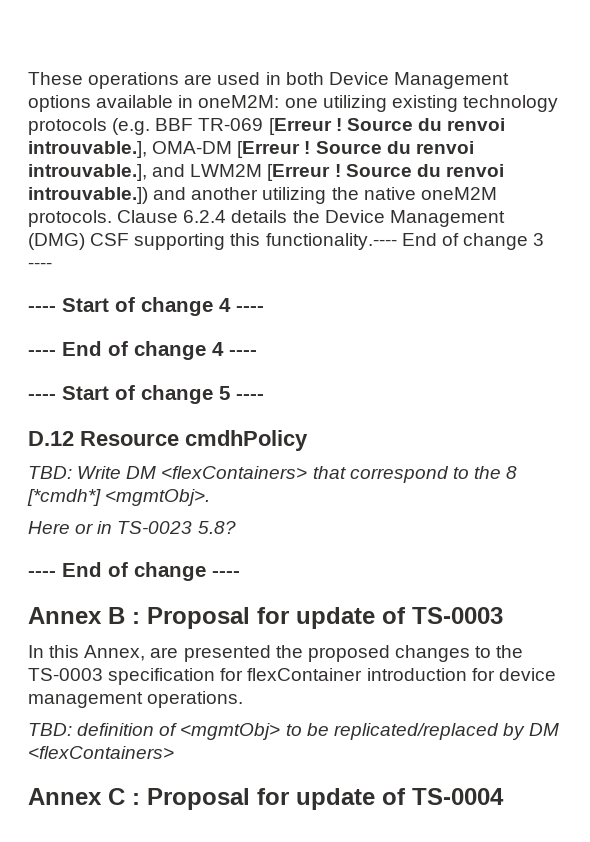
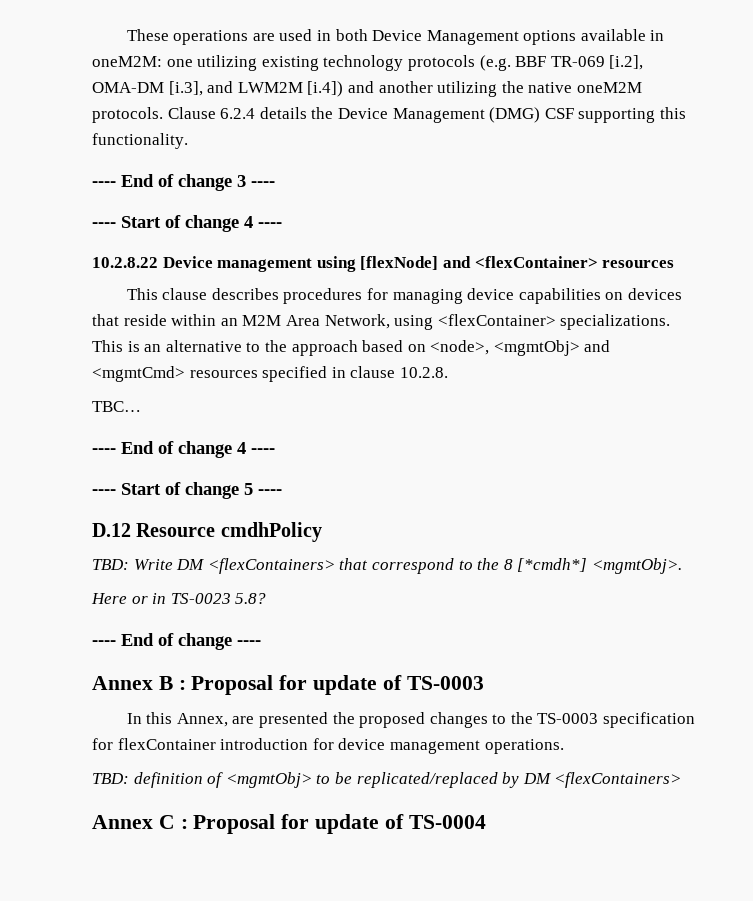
- These operations are used in both Device Management options available in oneM2M: one utilizing existing technology protocols (e.g. BBF TR-069 [Erreur ! Source du renvoi introuvable.], OMA-DM [Erreur ! Source du renvoi introuvable.], and LWM2M [Erreur ! Source du renvoi introuvable.]) and another utilizing the native oneM2M protocols.
+ These operations are used in both Device Management options available in oneM2M: one utilizing existing technology protocols (e.g. BBF TR-069 [i.2], OMA-DM [i.3], and LWM2M [i.4]) and another utilizing the native oneM2M protocols.
- Clause 6.2.4 details the Device Management (DMG) CSF supporting this functionality.---- End of change 3 ----
+ Clause 6.2.4 details the Device Management (DMG) CSF supporting this functionality.
+ ---- End of change 3 ----
+ 10.2.8.22 Device management using [flexNode] and <flexContainer> resources
+ This clause describes procedures for managing device capabilities on devices that reside within an M2M Area Network, using <flexContainer> specializations. This is an alternative to the approach based on <node>, <mgmtObj> and <mgmtCmd> resources specified in clause 10.2.8.
+ TBC…

